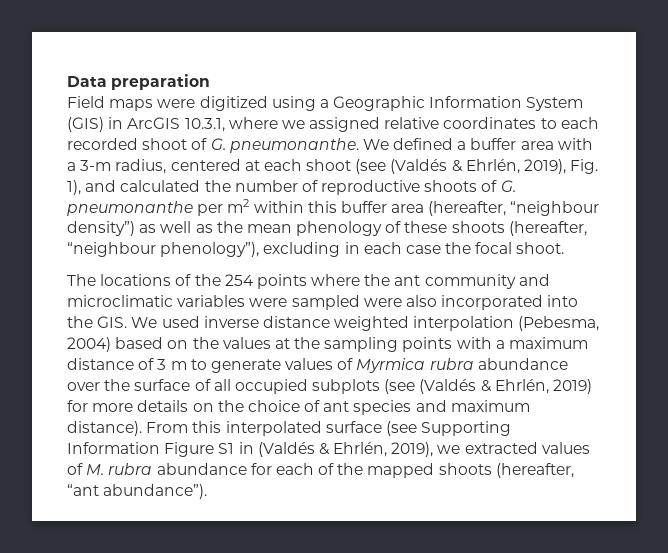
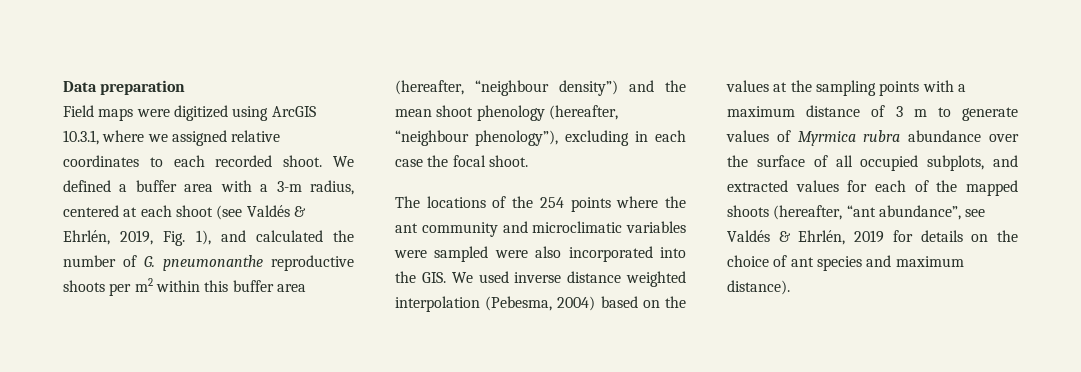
- Field maps were digitized using a Geographic Information System (GIS) in ArcGIS 10.3.1, where we assigned relative coordinates to each recorded shoot of G. pneumonanthe.
+ Field maps were digitized using ArcGIS 10.3.1, where we assigned relative coordinates to each recorded shoot.
- We defined a buffer area with a 3-m radius, centered at each shoot (see (Valdés & Ehrlén, 2019), Fig. 1), and calculated the number of reproductive shoots of G. pneumonanthe per m2 within this buffer area (hereafter, “neighbour density”) as well as the mean phenology of these shoots (hereafter, “neighbour phenology”), excluding in each case the focal shoot.
+ We defined a buffer area with a 3-m radius, centered at each shoot (see Valdés & Ehrlén, 2019, Fig. 1), and calculated the number of G. pneumonanthe reproductive shoots per m2 within this buffer area (hereafter, “neighbour density”) and the mean shoot phenology (hereafter, “neighbour phenology”), excluding in each case the focal shoot.
- The locations of the 254 points where the ant community and microclimatic variables were sampled were also incorporated into the GIS. We used inverse distance weighted interpolation (Pebesma, 2004) based on the values at the sampling points with a maximum distance of 3 m to generate values of Myrmica rubra abundance over the surface of all occupied subplots (see (Valdés & Ehrlén, 2019) for more details on the choice of ant species and maximum distance). From this interpolated surface (see Supporting Information Figure S1 in (Valdés & Ehrlén, 2019), we extracted values of M. rubra abundance for each of the mapped shoots (hereafter, “ant abundance”).
+ The locations of the 254 points where the ant community and microclimatic variables were sampled were also incorporated into the GIS. We used inverse distance weighted interpolation (Pebesma, 2004) based on the values at the sampling points with a maximum distance of 3 m to generate values of Myrmica rubra abundance over the surface of all occupied subplots, and extracted values for each of the mapped shoots (hereafter, “ant abundance”, see Valdés & Ehrlén, 2019 for details on the choice of ant species and maximum distance).

